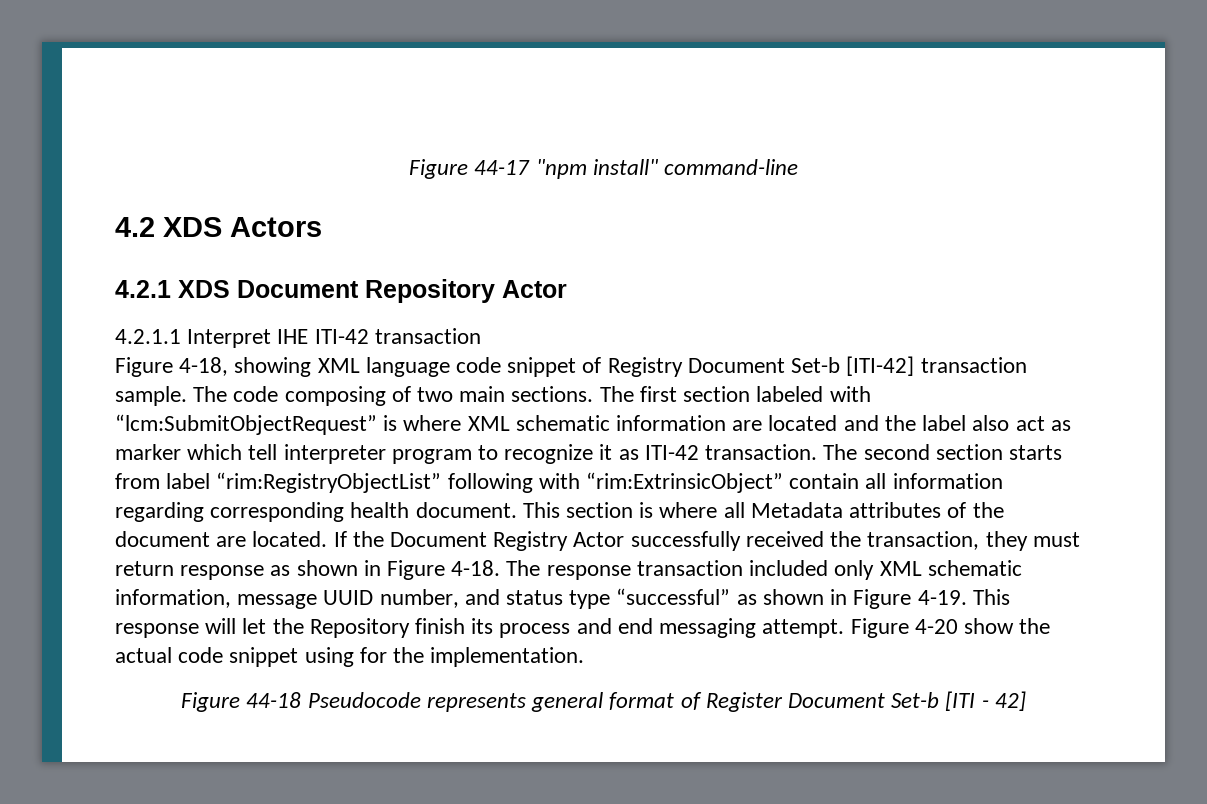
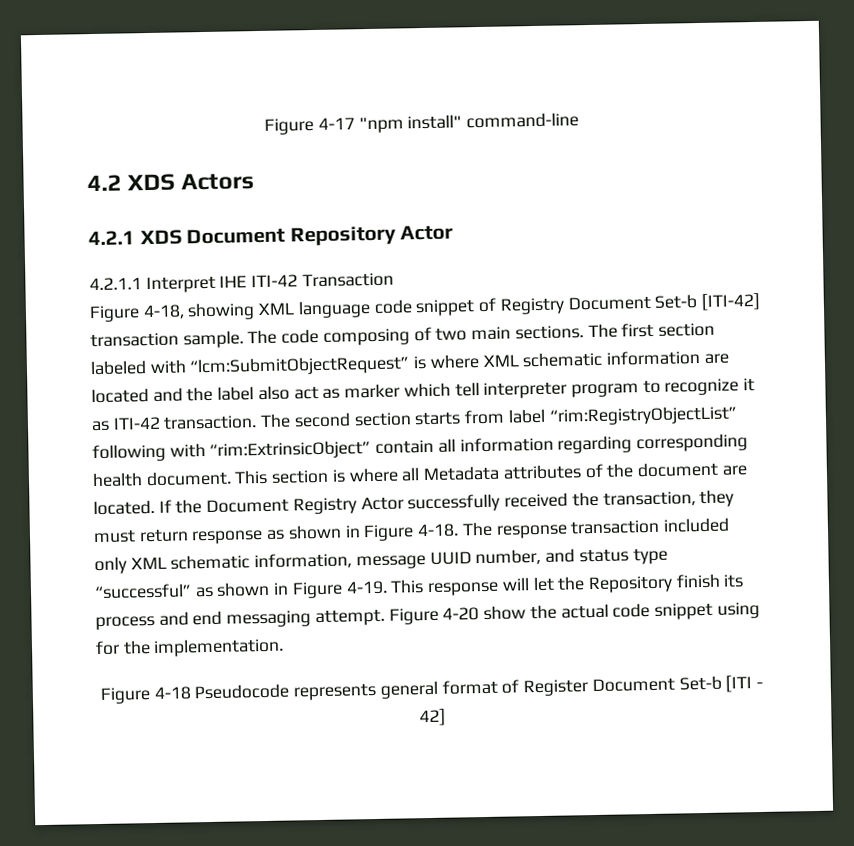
- Figure 44-17 "npm install" command-line
+ Figure 4-17 "npm install" command-line
- 4.2.1.1 Interpret IHE ITI-42 transaction
+ 4.2.1.1 Interpret IHE ITI-42 Transaction
- Figure 44-18 Pseudocode represents general format of Register Document Set-b [ITI - 42]
+ Figure 4-18 Pseudocode represents general format of Register Document Set-b [ITI - 42]

